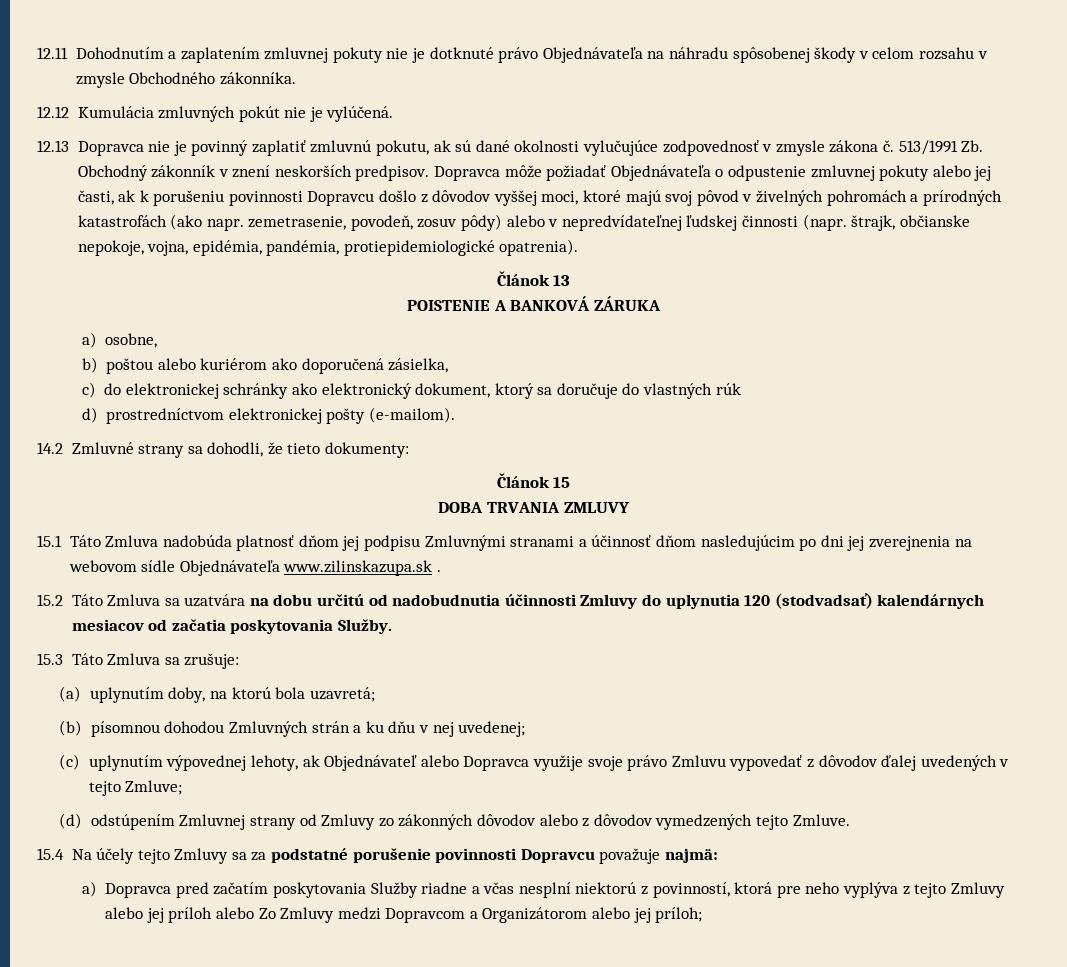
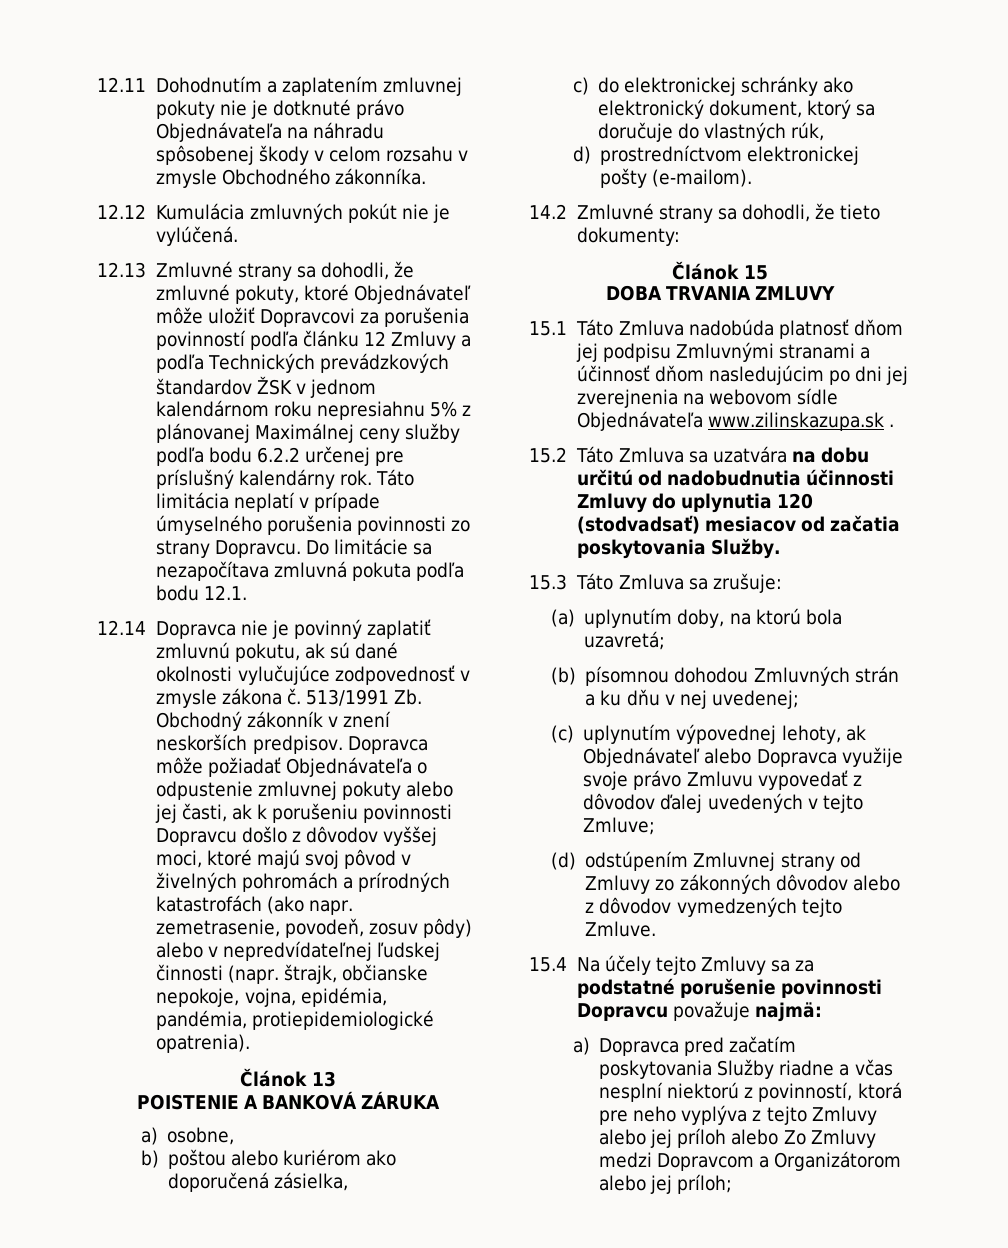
- 12.13 Dopravca nie je povinný zaplatiť zmluvnú pokutu, ak sú dané okolnosti vylučujúce zodpovednosť v zmysle zákona č.
+ 12.13 Zmluvné strany sa dohodli, že zmluvné pokuty, ktoré Objednávateľ môže uložiť Dopravcovi za porušenia povinností podľa článku 12 Zmluvy a podľa Technických prevádzkových štandardov ŽSK v jednom kalendárnom roku nepresiahnu 5% z plánovanej Maximálnej ceny služby podľa bodu 6.2.2 určenej pre príslušný kalendárny rok. Táto limitácia neplatí v prípade úmyselného porušenia povinnosti zo strany Dopravcu. Do limitácie sa nezapočítava zmluvná pokuta podľa bodu 12.1.
+ 12.14 Dopravca nie je povinný zaplatiť zmluvnú pokutu, ak sú dané okolnosti vylučujúce zodpovednosť v zmysle zákona č.
- c) do elektronickej schránky ako elektronický dokument, ktorý sa doručuje do vlastných rúk
+ c) do elektronickej schránky ako elektronický dokument, ktorý sa doručuje do vlastných rúk,
- 15.2 Táto Zmluva sa uzatvára na dobu určitú od nadobudnutia účinnosti Zmluvy do uplynutia 120 (stodvadsať) kalendárnych mesiacov od začatia poskytovania Služby.
+ 15.2 Táto Zmluva sa uzatvára na dobu určitú od nadobudnutia účinnosti Zmluvy do uplynutia 120 (stodvadsať) mesiacov od začatia poskytovania Služby.

